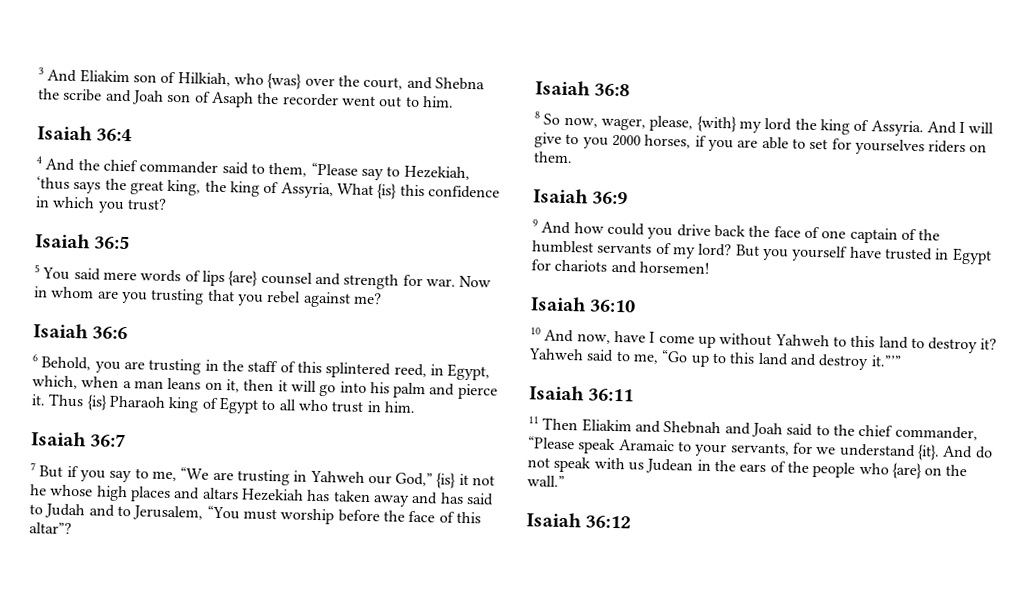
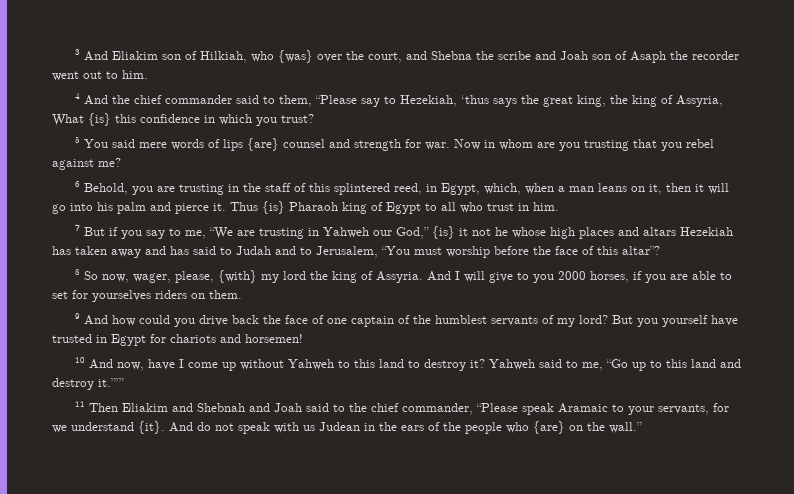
- Isaiah 36:4
- Isaiah 36:5
- Isaiah 36:6
- Isaiah 36:7
- Isaiah 36:8
- Isaiah 36:9
- Isaiah 36:10
- Isaiah 36:11
- Isaiah 36:12

